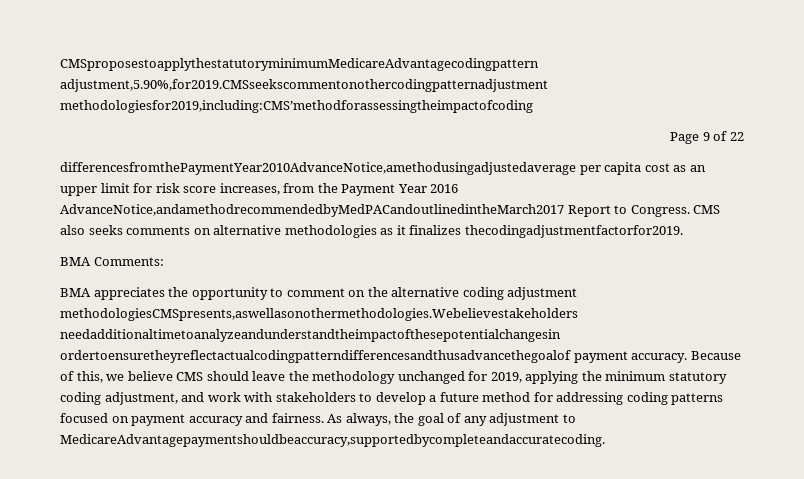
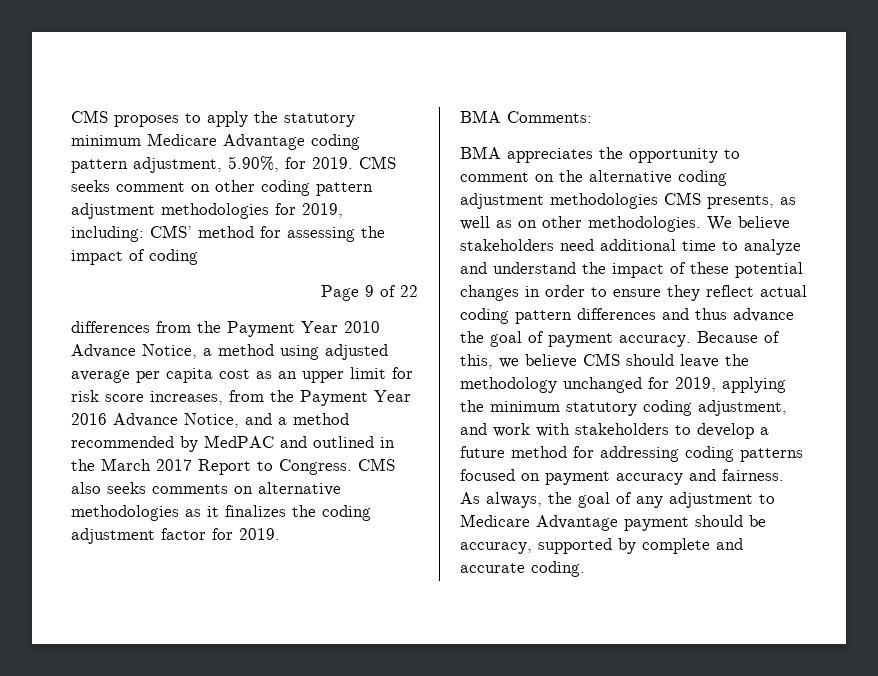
- CMSproposestoapplythestatutoryminimumMedicareAdvantagecodingpattern adjustment,5.90%,for2019.CMSseekscommentonothercodingpatternadjustment methodologiesfor2019,including:CMS’methodforassessingtheimpactofcoding
+ CMS proposes to apply the statutory minimum Medicare Advantage coding pattern adjustment, 5.90%, for 2019. CMS seeks comment on other coding pattern adjustment methodologies for 2019, including: CMS’ method for assessing the impact of coding
  Page 9 of 22
- differencesfromthePaymentYear2010AdvanceNotice,amethodusingadjustedaverage per capita cost as an upper limit for risk score increases, from the Payment Year 2016 AdvanceNotice,andamethodrecommendedbyMedPACandoutlinedintheMarch2017 Report to Congress.
+ differences from the Payment Year 2010 Advance Notice, a method using adjusted average per capita cost as an upper limit for risk score increases, from the Payment Year 2016 Advance Notice, and a method recommended by MedPAC and outlined in the March 2017 Report to Congress.
- CMS also seeks comments on alternative methodologies as it finalizes thecodingadjustmentfactorfor2019.
+ CMS also seeks comments on alternative methodologies as it finalizes the coding adjustment factor for 2019.
- BMA appreciates the opportunity to comment on the alternative coding adjustment methodologiesCMSpresents,aswellasonothermethodologies.Webelievestakeholders needadditionaltimetoanalyzeandunderstandtheimpactofthesepotentialchangesin ordertoensuretheyreflectactualcodingpatterndifferencesandthusadvancethegoalof payment accuracy.
+ BMA appreciates the opportunity to comment on the alternative coding adjustment methodologies CMS presents, as well as on other methodologies. We believe stakeholders need additional time to analyze and understand the impact of these potential changes in order to ensure they reflect actual coding pattern differences and thus advance the goal of payment accuracy.
- As always, the goal of any adjustment to MedicareAdvantagepaymentshouldbeaccuracy,supportedbycompleteandaccuratecoding.
+ As always, the goal of any adjustment to Medicare Advantage payment should be accuracy, supported by complete and accurate coding.

